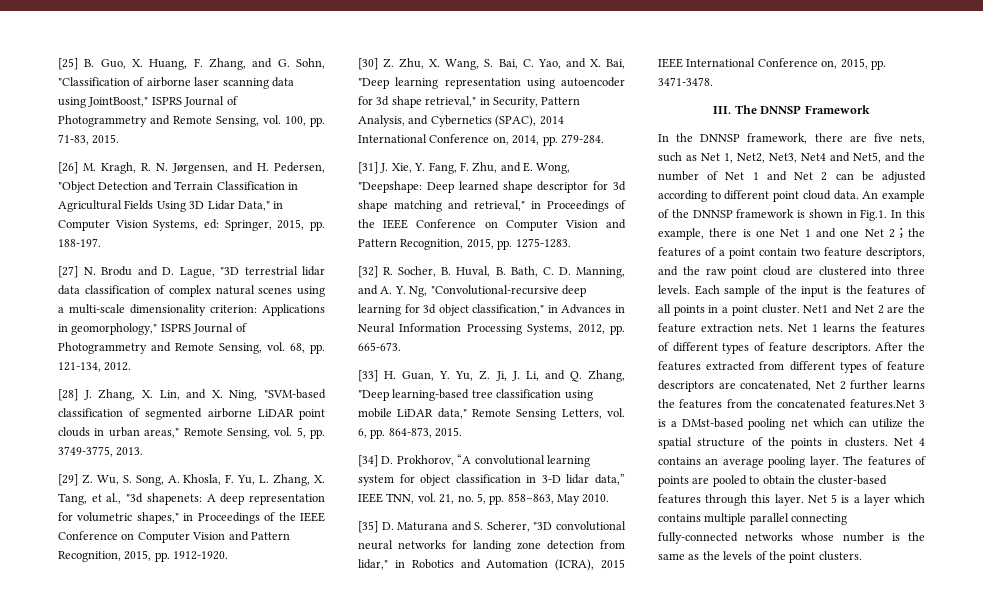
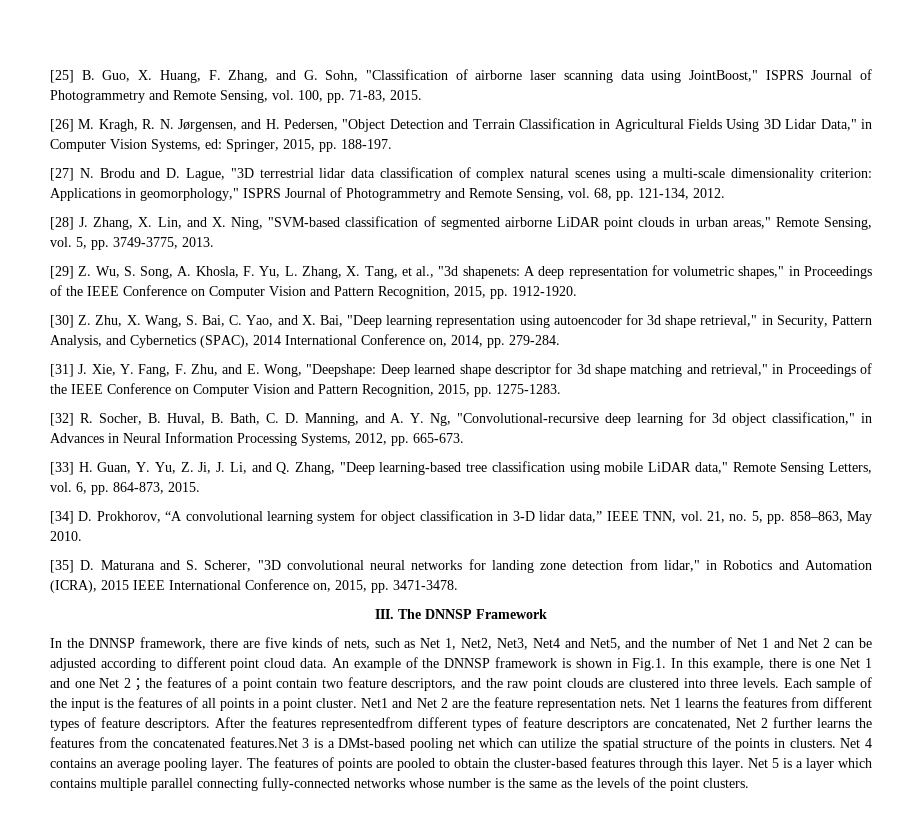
- In the DNNSP framework, there are five nets, such as Net 1, Net2, Net3, Net4 and Net5, and the number of Net 1 and Net 2 can be adjusted according to different point cloud data.
+ In the DNNSP framework, there are five kinds of nets, such as Net 1, Net2, Net3, Net4 and Net5, and the number of Net 1 and Net 2 can be adjusted according to different point cloud data.
- An example of the DNNSP framework is shown in Fig.1. In this example, there is one Net 1 and one Net 2；the features of a point contain two feature descriptors, and the raw point cloud are clustered into three levels.
+ An example of the DNNSP framework is shown in Fig.1. In this example, there is one Net 1 and one Net 2；the features of a point contain two feature descriptors, and the raw point clouds are clustered into three levels.
- Net1 and Net 2 are the feature extraction nets.
+ Net1 and Net 2 are the feature representation nets.
- Net 1 learns the features of different types of feature descriptors.
+ Net 1 learns the features from different types of feature descriptors.
- After the features extracted from different types of feature descriptors are concatenated, Net 2 further learns the features from the concatenated features.Net 3 is a DMst-based pooling net which can utilize the spatial structure of the points in clusters.
+ After the features representedfrom different types of feature descriptors are concatenated, Net 2 further learns the features from the concatenated features.Net 3 is a DMst-based pooling net which can utilize the spatial structure of the points in clusters.

